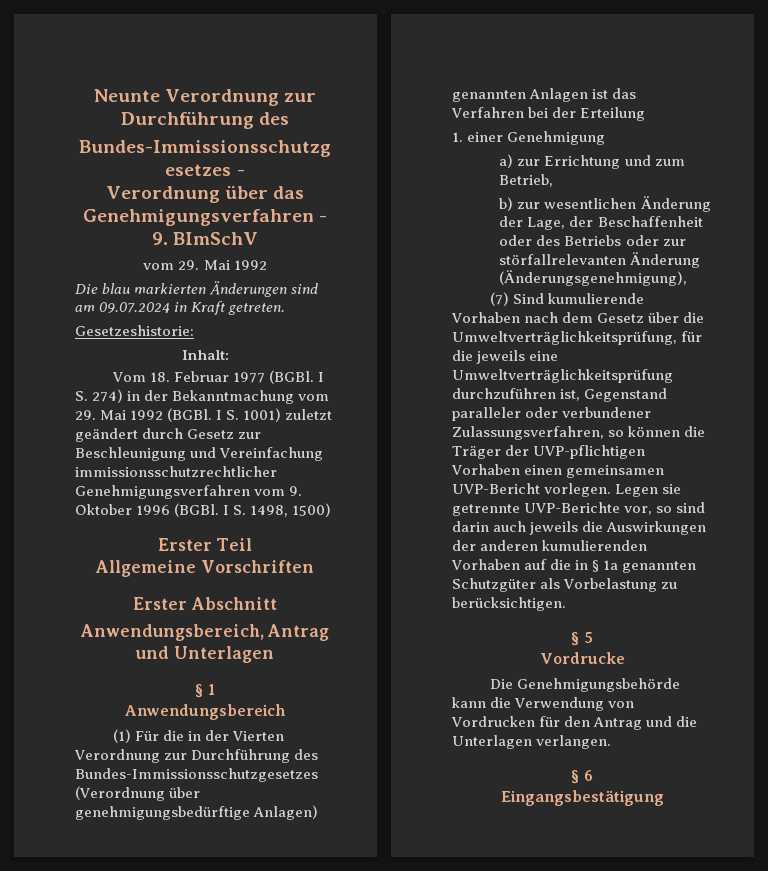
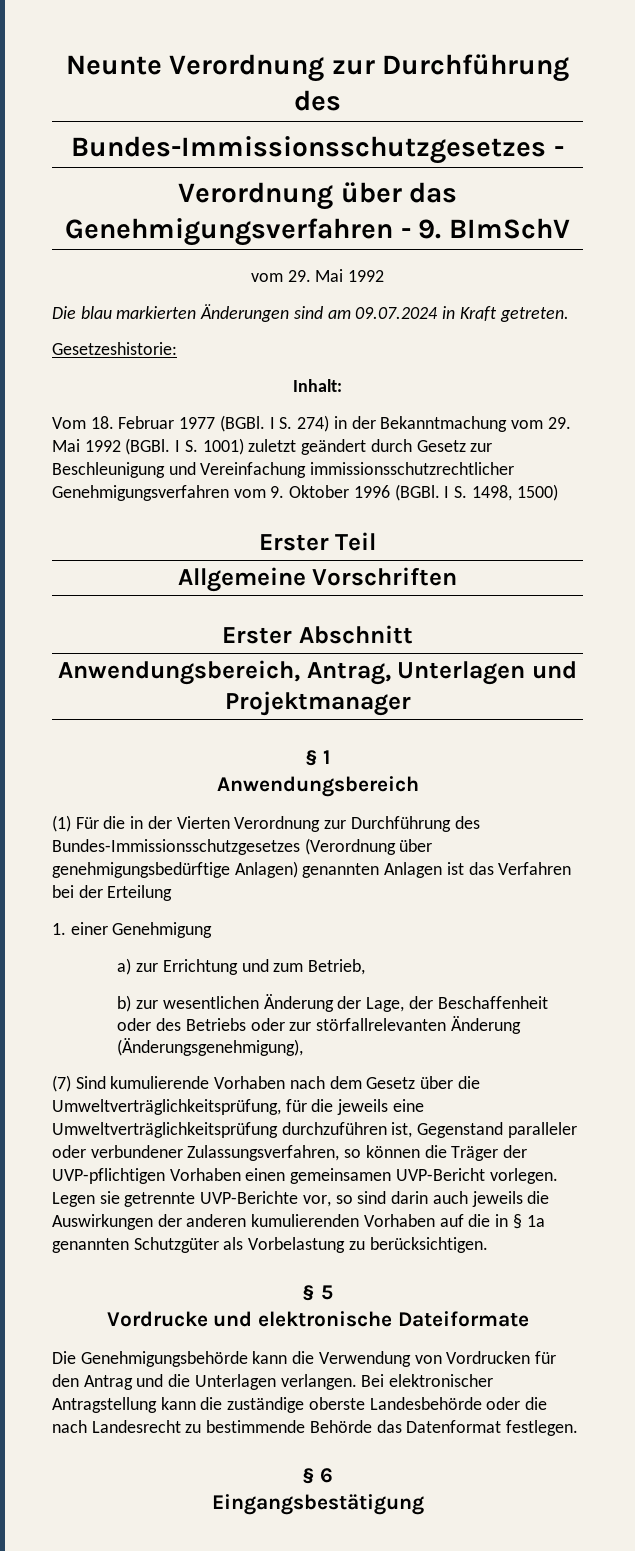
- Anwendungsbereich, Antrag und Unterlagen
+ Anwendungsbereich, Antrag, Unterlagen und Projektmanager
- Vordrucke
+ Vordrucke und elektronische Dateiformate
+ Bei elektronischer Antragstellung kann die zuständige oberste Landesbehörde oder die nach Landesrecht zu bestimmende Behörde das Datenformat festlegen.

